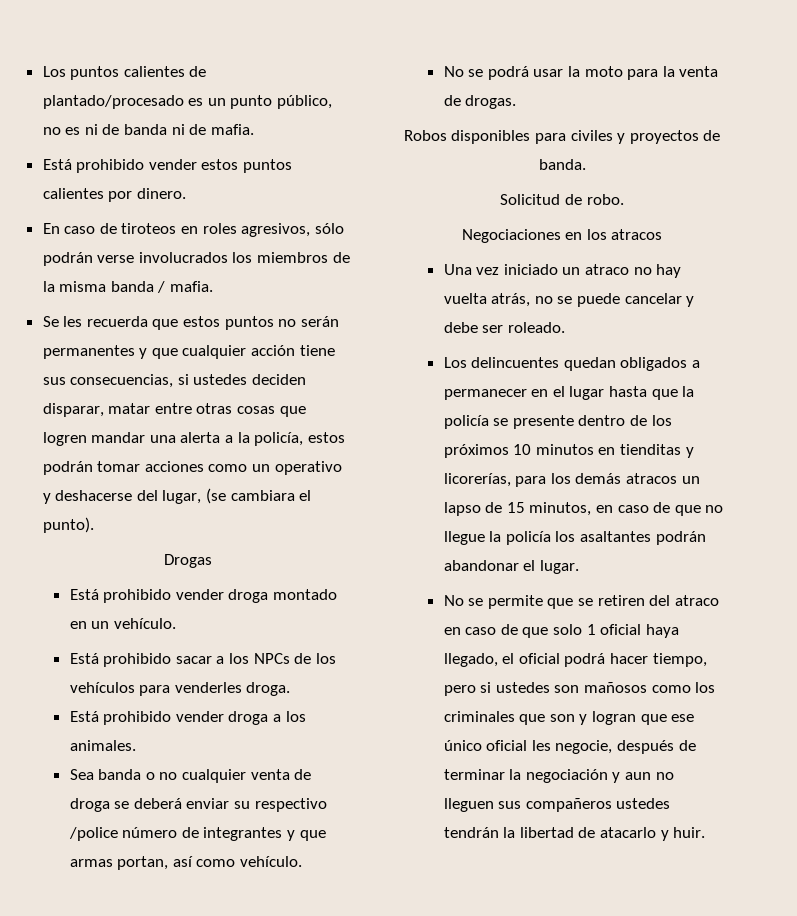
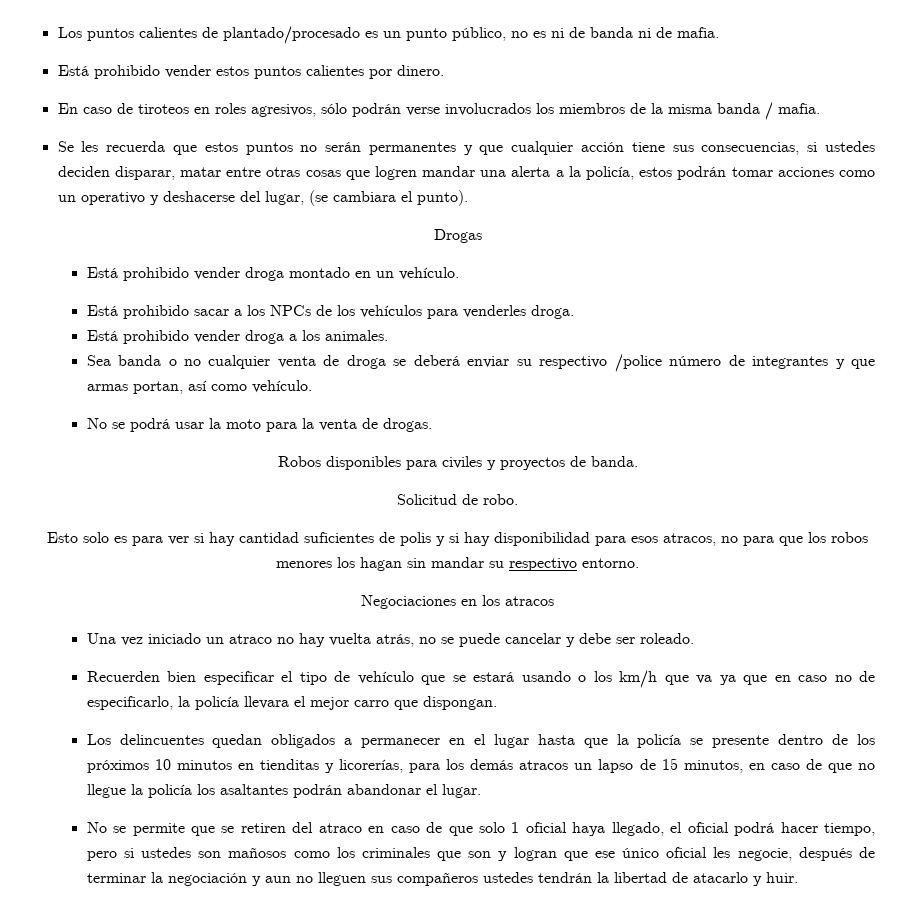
+ Esto solo es para ver si hay cantidad suficientes de polis y si hay disponibilidad para esos atracos, no para que los robos menores los hagan sin mandar su respectivo entorno.
+ Recuerden bien especificar el tipo de vehículo que se estará usando o los km/h que va ya que en caso no de especificarlo, la policía llevara el mejor carro que dispongan.

